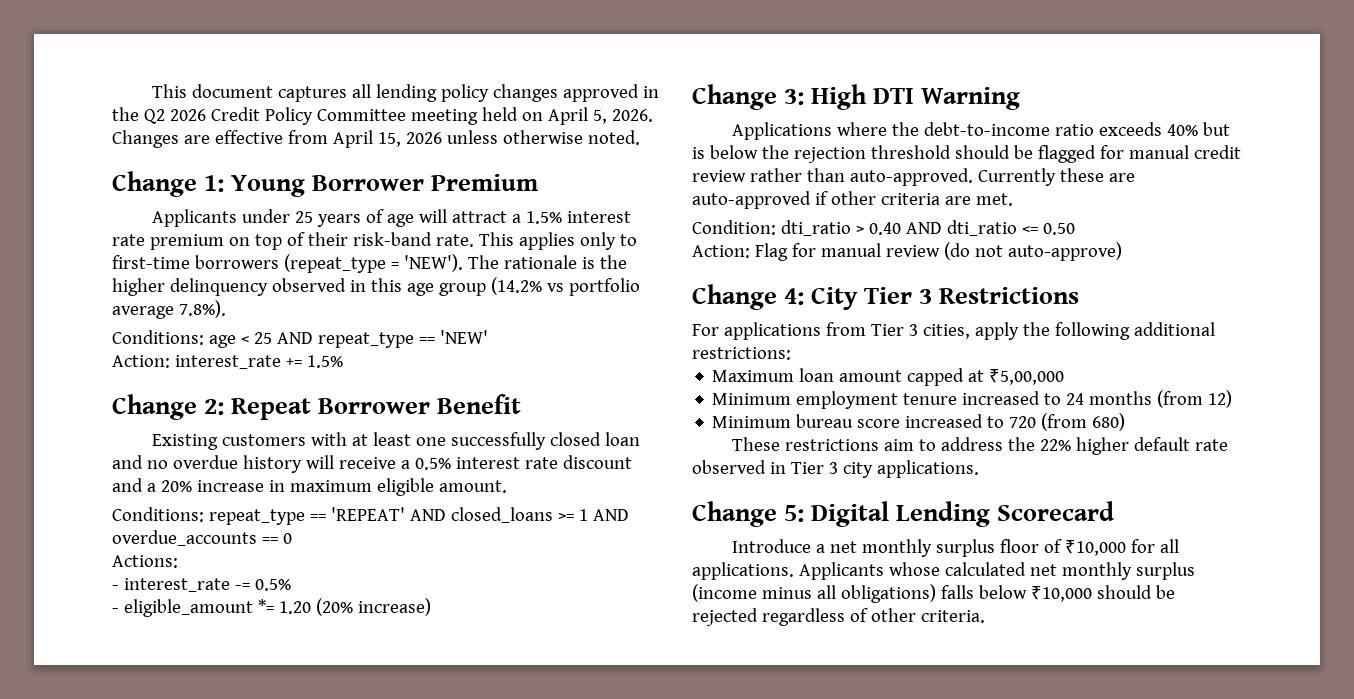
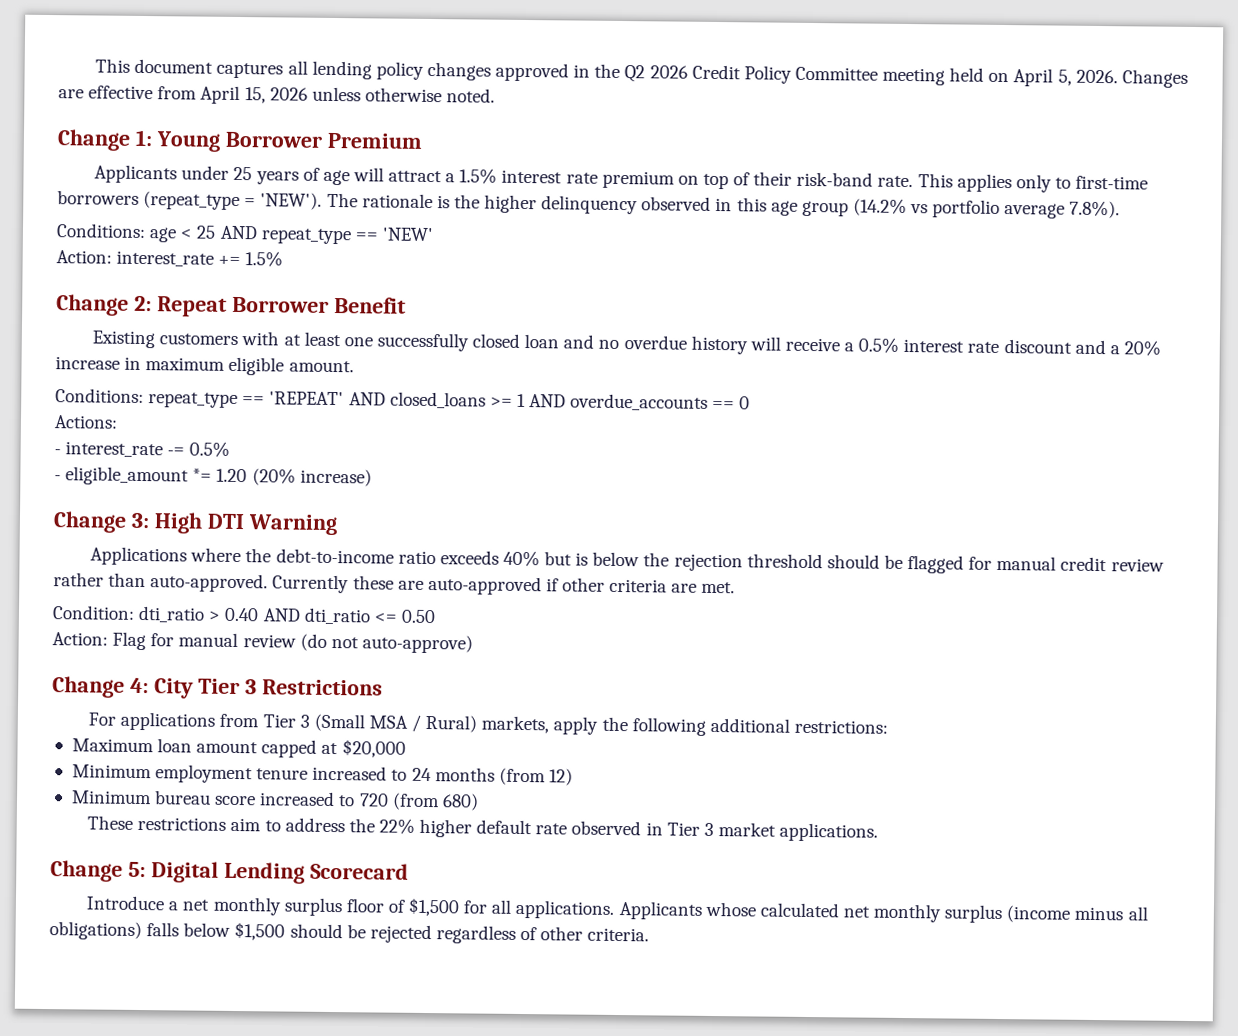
- For applications from Tier 3 cities, apply the following additional restrictions:
+ For applications from Tier 3 (Small MSA / Rural) markets, apply the following additional restrictions:
- Maximum loan amount capped at ₹5,00,000
+ Maximum loan amount capped at $20,000
- These restrictions aim to address the 22% higher default rate observed in Tier 3 city applications.
+ These restrictions aim to address the 22% higher default rate observed in Tier 3 market applications.
- Introduce a net monthly surplus floor of ₹10,000 for all applications.
+ Introduce a net monthly surplus floor of $1,500 for all applications.
- Applicants whose calculated net monthly surplus (income minus all obligations) falls below ₹10,000 should be rejected regardless of other criteria.
+ Applicants whose calculated net monthly surplus (income minus all obligations) falls below $1,500 should be rejected regardless of other criteria.

